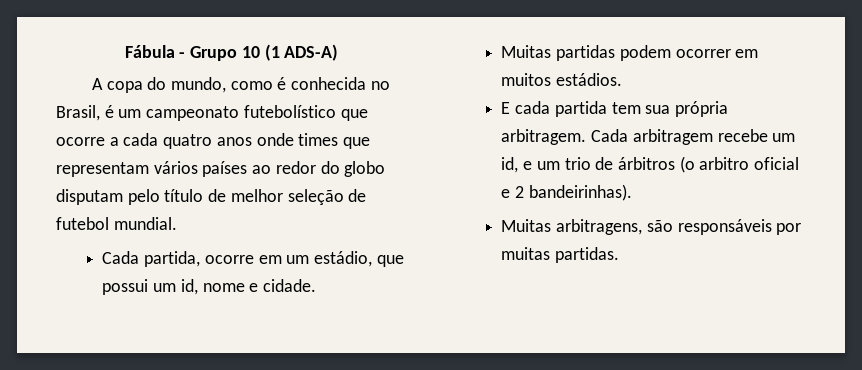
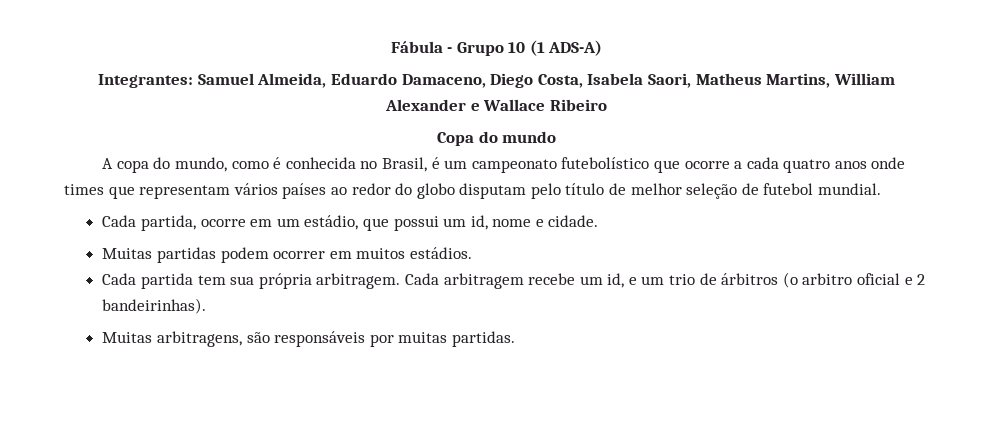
+ Integrantes: Samuel Almeida, Eduardo Damaceno, Diego Costa, Isabela Saori, Matheus Martins, William Alexander e Wallace Ribeiro
+ Copa do mundo
- E cada partida tem sua própria arbitragem.
+ Cada partida tem sua própria arbitragem.

